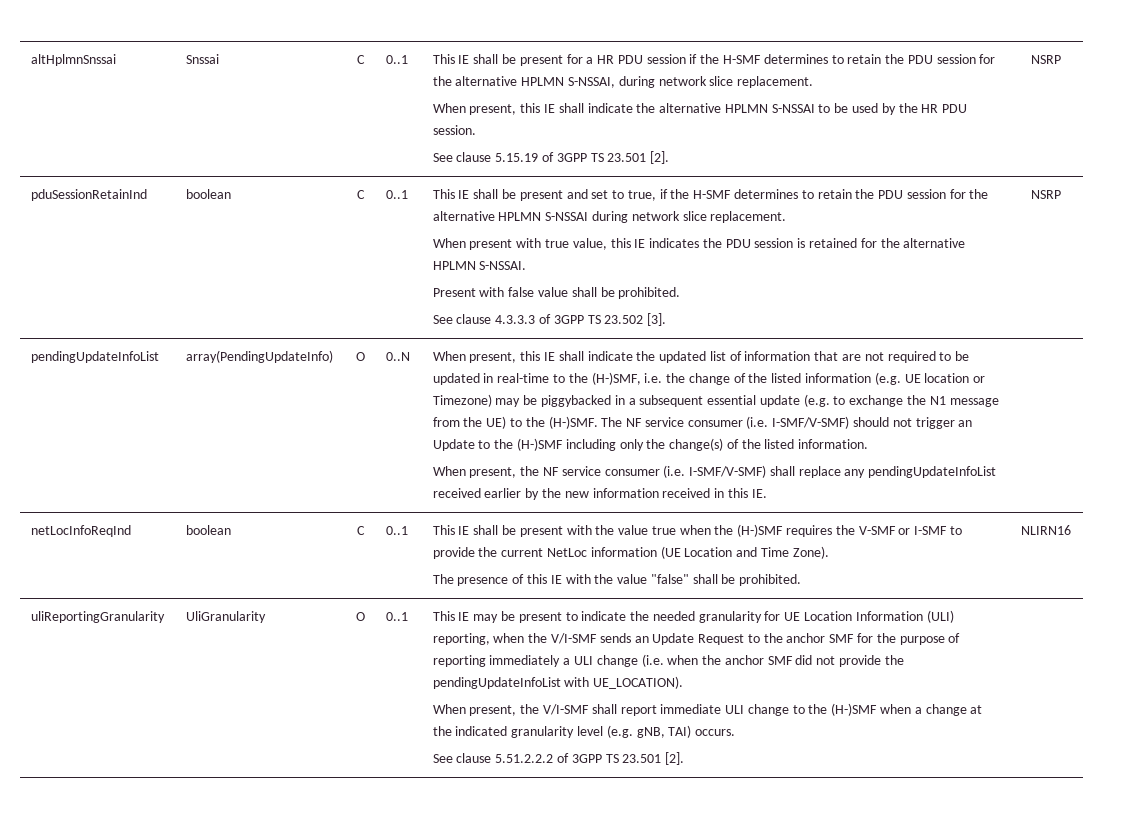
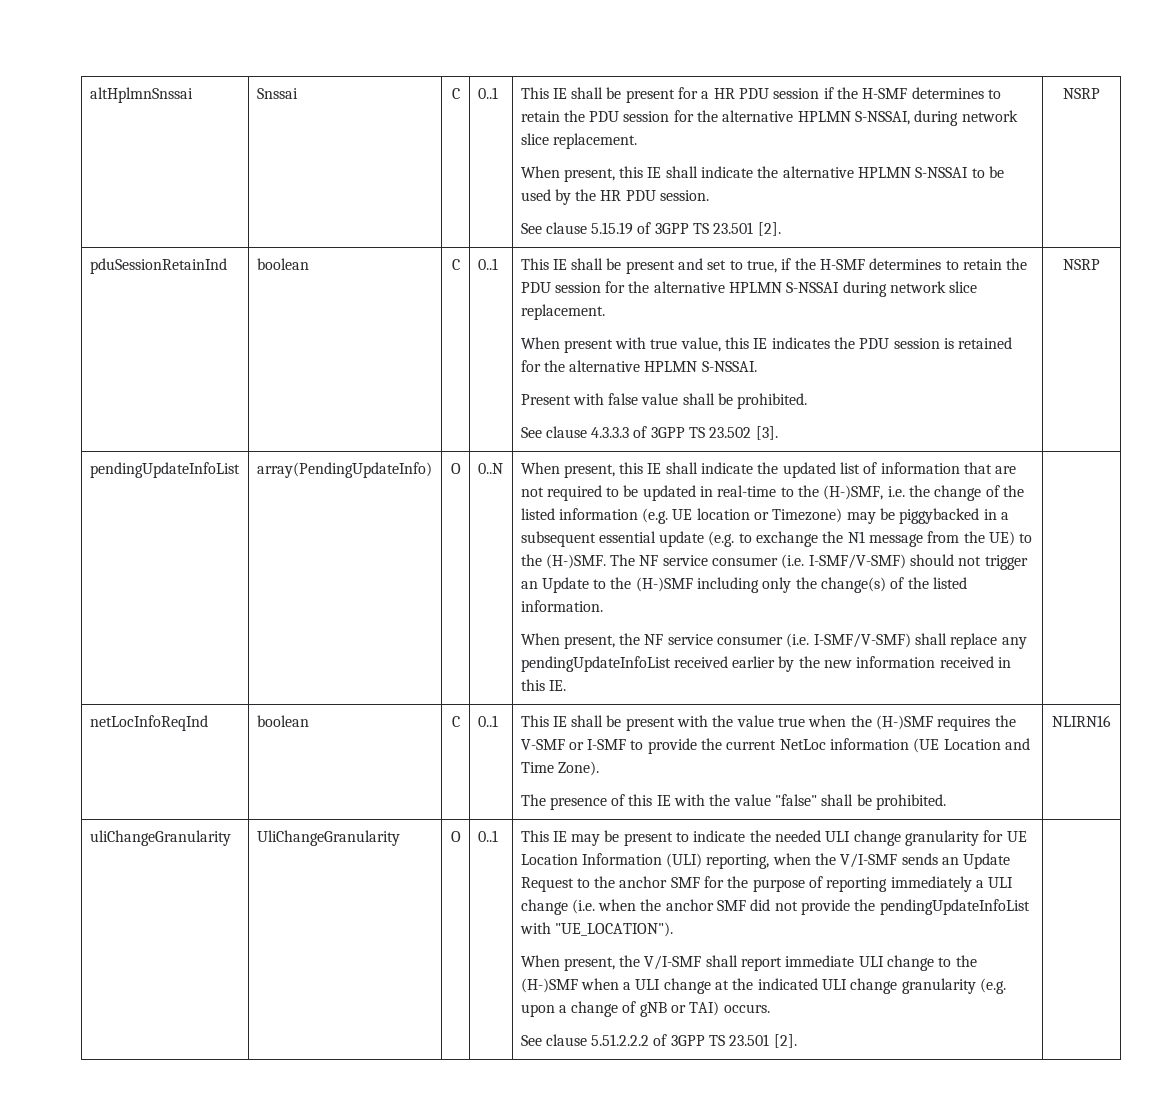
- uliReportingGranularity | UliGranularity
+ uliChangeGranularity | UliChangeGranularity
- This IE may be present to indicate the needed granularity for UE Location Information (ULI) reporting, when the V/I-SMF sends an Update Request to the anchor SMF for the purpose of reporting immediately a ULI change (i.e. when the anchor SMF did not provide the pendingUpdateInfoList with UE_LOCATION).
+ This IE may be present to indicate the needed ULI change granularity for UE Location Information (ULI) reporting, when the V/I-SMF sends an Update Request to the anchor SMF for the purpose of reporting immediately a ULI change (i.e. when the anchor SMF did not provide the pendingUpdateInfoList with "UE_LOCATION").
- When present, the V/I-SMF shall report immediate ULI change to the (H-)SMF when a change at the indicated granularity level (e.g. gNB, TAI) occurs.
+ When present, the V/I-SMF shall report immediate ULI change to the (H-)SMF when a ULI change at the indicated ULI change granularity (e.g. upon a change of gNB or TAI) occurs.

